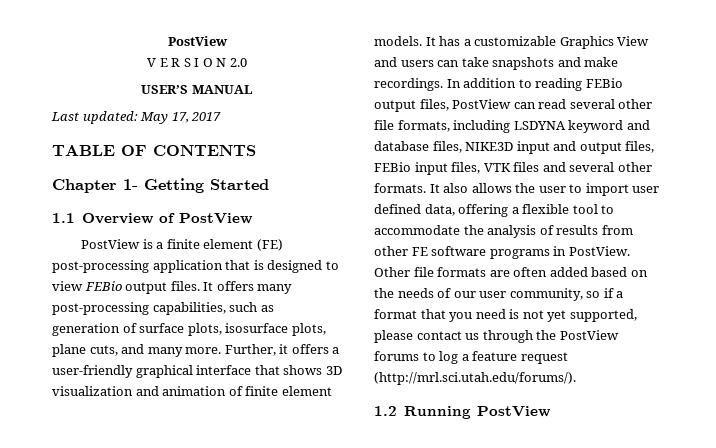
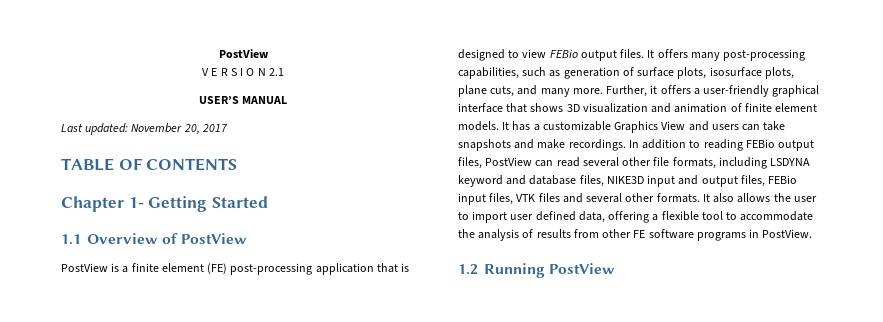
- V E R S I O N 2.0
+ V E R S I O N 2.1
- Last updated: May 17, 2017
+ Last updated: November 20, 2017
- Other file formats are often added based on the needs of our user community, so if a format that you need is not yet supported, please contact us through the PostView forums to log a feature request (http://mrl.sci.utah.edu/forums/).

